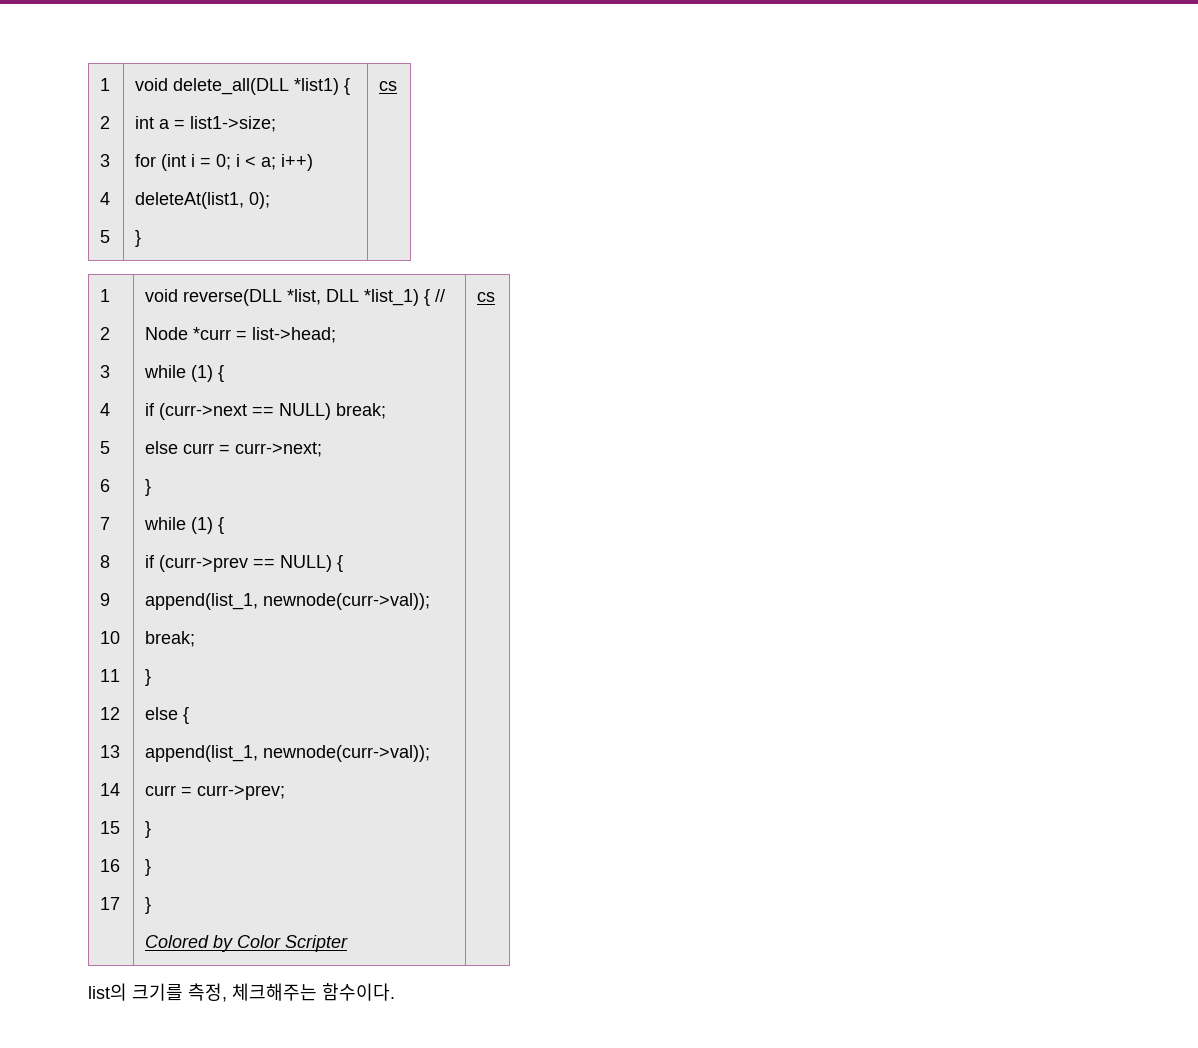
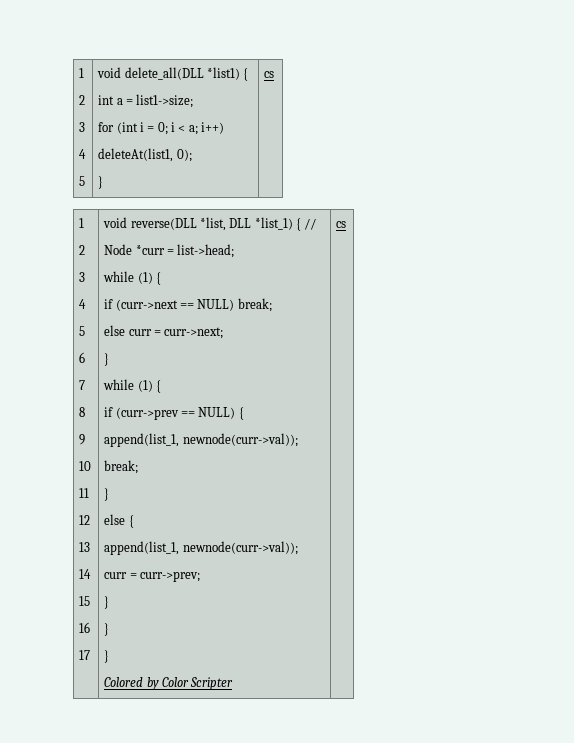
- list의 크기를 측정, 체크해주는 함수이다.

